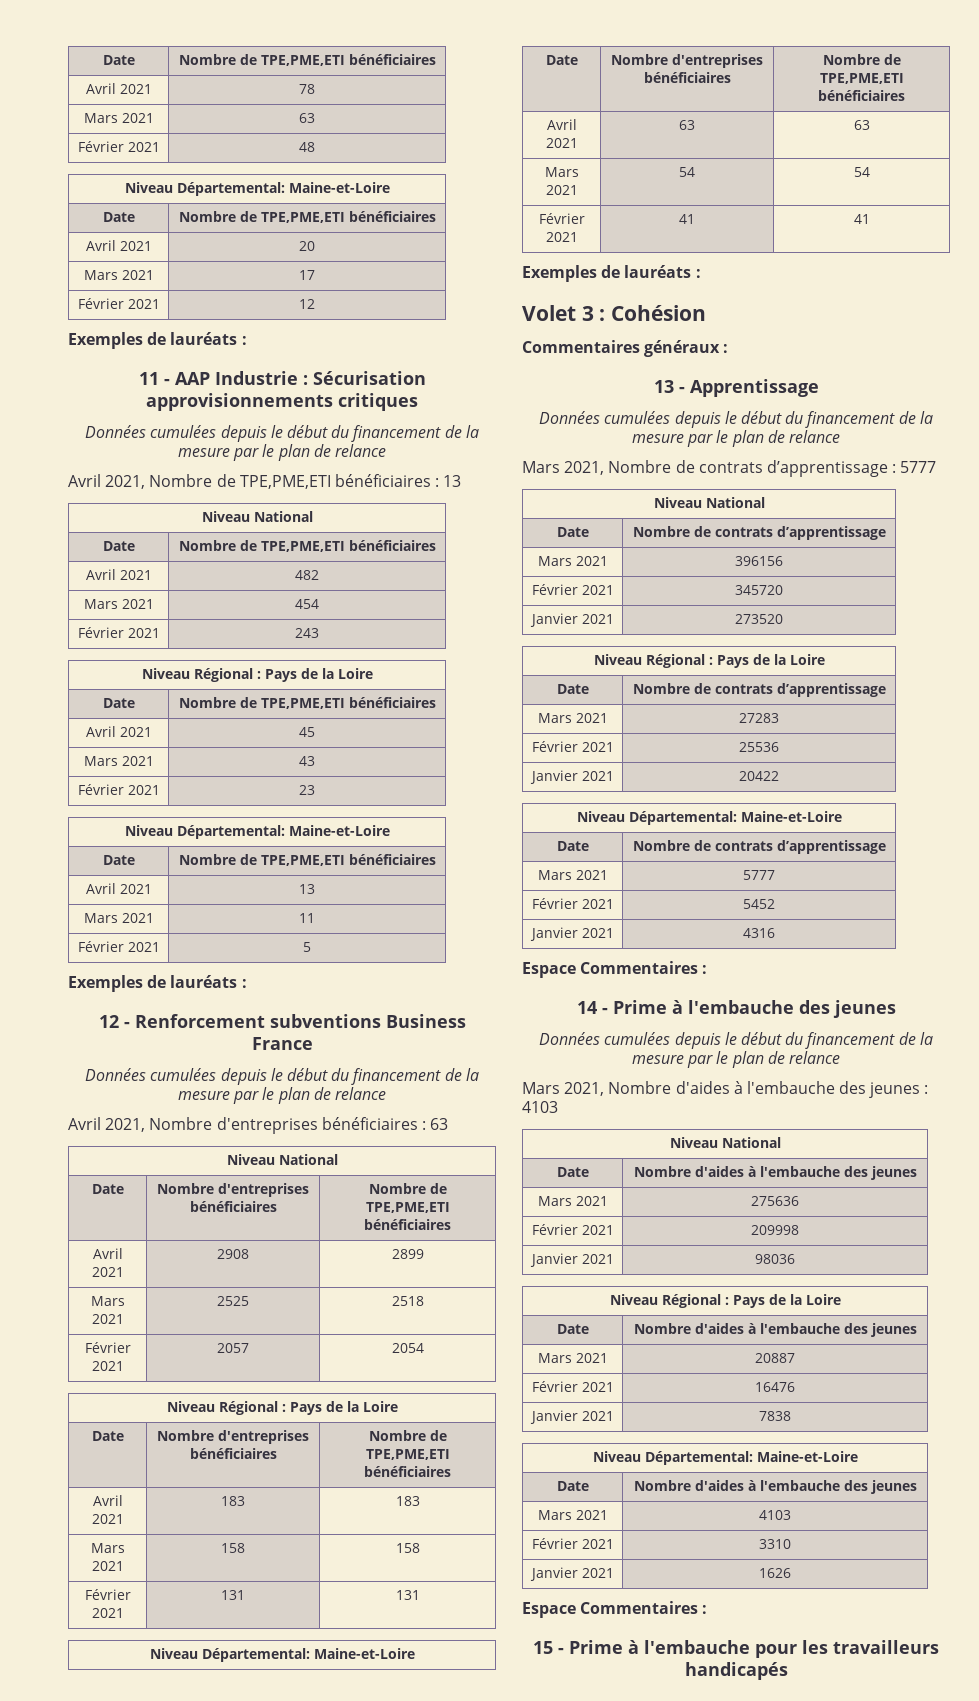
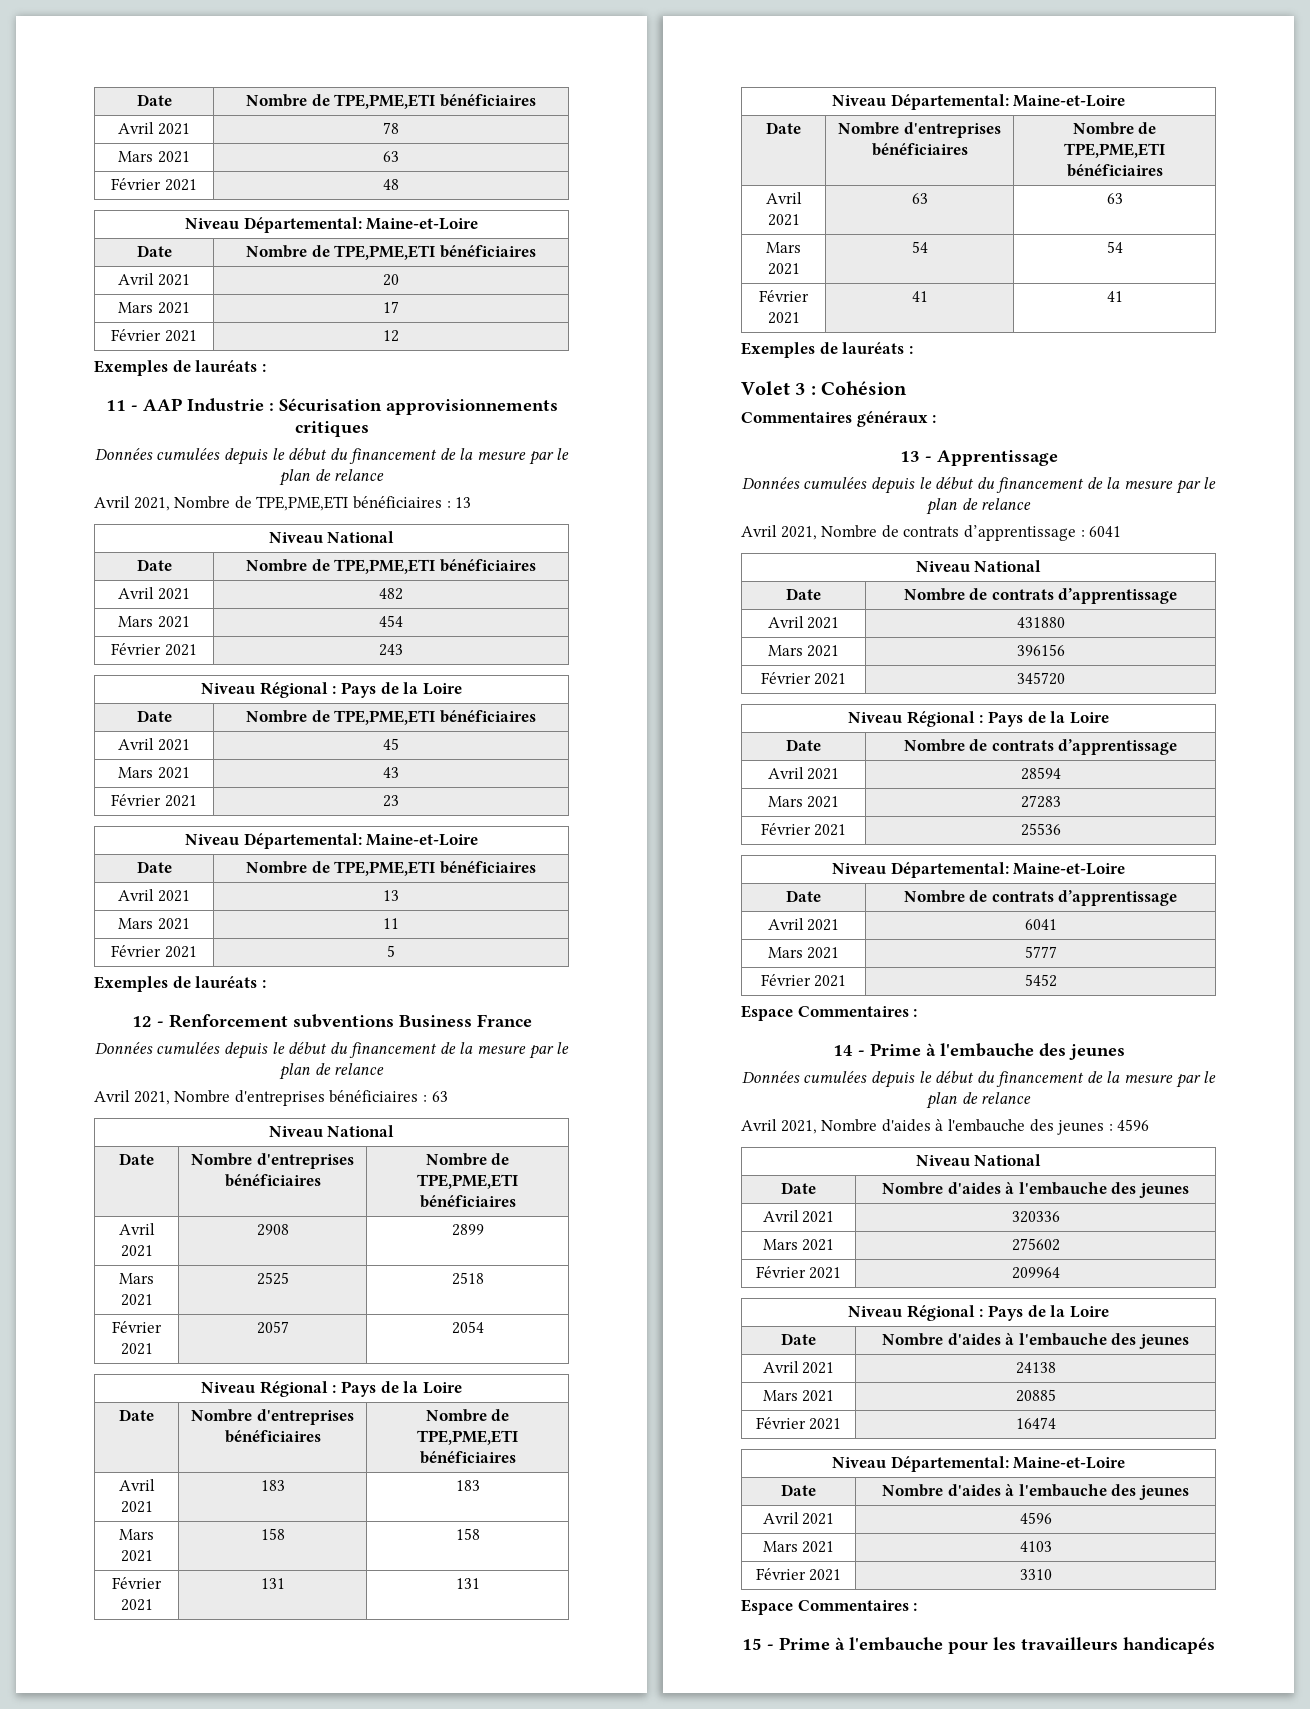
- Mars 2021, Nombre de contrats d’apprentissage : 5777
+ Avril 2021, Nombre de contrats d’apprentissage : 6041
+ Avril 2021 | 431880
- Janvier 2021 | 273520
+ Avril 2021 | 28594
- Janvier 2021 | 20422
+ Avril 2021 | 6041
- Janvier 2021 | 4316
- Mars 2021, Nombre d'aides à l'embauche des jeunes : 4103
+ Avril 2021, Nombre d'aides à l'embauche des jeunes : 4596
- Mars 2021 | 275636
- Février 2021 | 209998
- Janvier 2021 | 98036
+ Avril 2021 | 320336
+ Mars 2021 | 275602
+ Février 2021 | 209964
- Mars 2021 | 20887
- Février 2021 | 16476
- Janvier 2021 | 7838
+ Avril 2021 | 24138
+ Mars 2021 | 20885
+ Février 2021 | 16474
+ Avril 2021 | 4596
- Janvier 2021 | 1626

